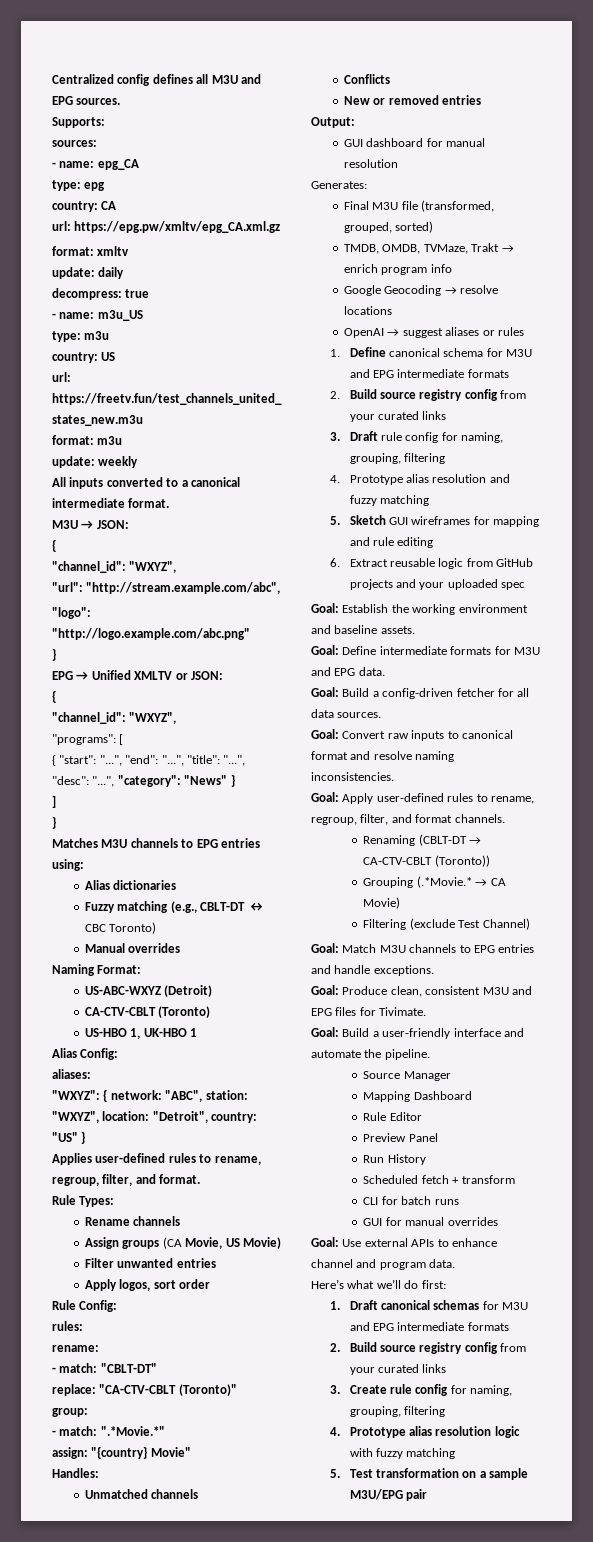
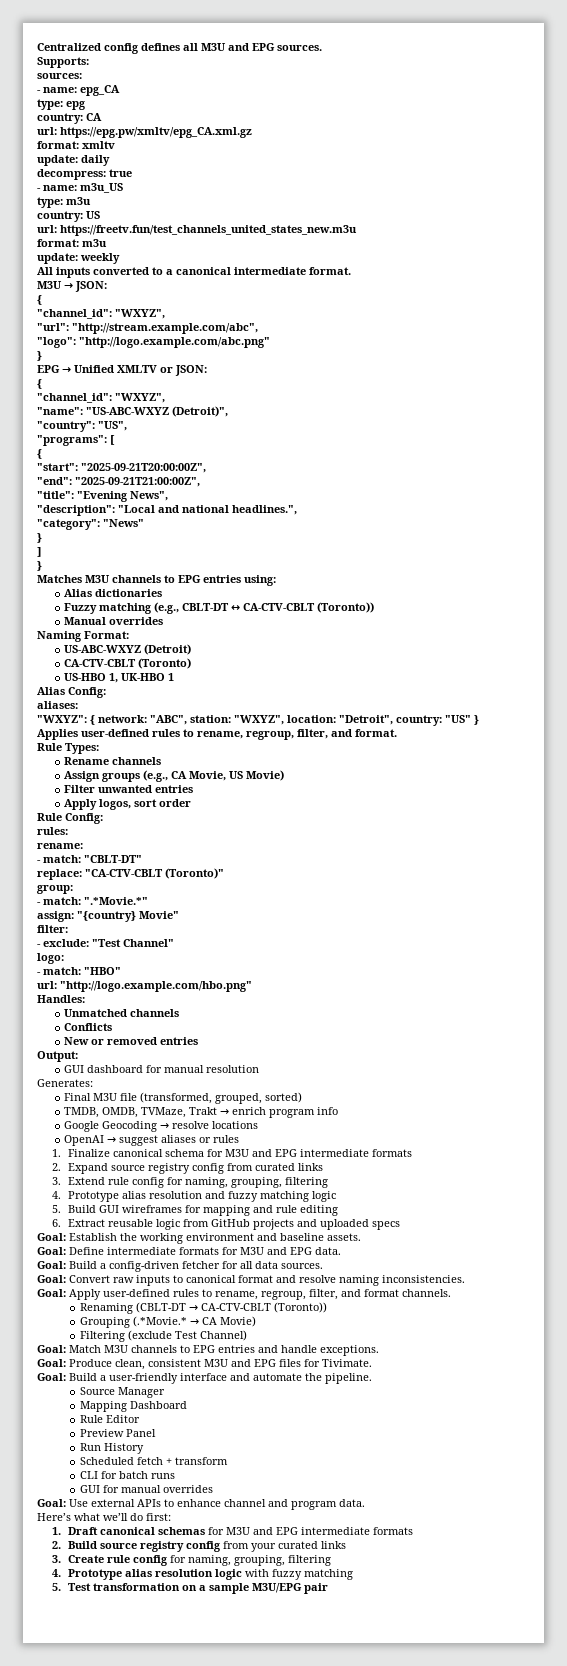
+ "name": "US-ABC-WXYZ (Detroit)",
+ "country": "US",
  "programs": [
- { "start": "...", "end": "...", "title": "...", "desc": "...", "category": "News" }
+ {
+ "start": "2025-09-21T20:00:00Z",
+ "end": "2025-09-21T21:00:00Z",
+ "title": "Evening News",
+ "description": "Local and national headlines.",
+ "category": "News"
+ }
- Fuzzy matching (e.g., CBLT-DT ↔ CBC Toronto)
+ Fuzzy matching (e.g., CBLT-DT ↔ CA-CTV-CBLT (Toronto))
- Assign groups (CA Movie, US Movie)
+ Assign groups (e.g., CA Movie, US Movie)
+ filter:
+ - exclude: "Test Channel"
+ logo:
+ - match: "HBO"
+ url: "http://logo.example.com/hbo.png"
- 1. Define canonical schema for M3U and EPG intermediate formats
- 2. Build source registry config from your curated links
- 3. Draft rule config for naming, grouping, filtering
+ 1. Finalize canonical schema for M3U and EPG intermediate formats
+ 2. Expand source registry config from curated links
+ 3. Extend rule config for naming, grouping, filtering
- 4. Prototype alias resolution and fuzzy matching
- 5. Sketch GUI wireframes for mapping and rule editing
+ 4. Prototype alias resolution and fuzzy matching logic
+ 5. Build GUI wireframes for mapping and rule editing
- 6. Extract reusable logic from GitHub projects and your uploaded spec
+ 6. Extract reusable logic from GitHub projects and uploaded specs

